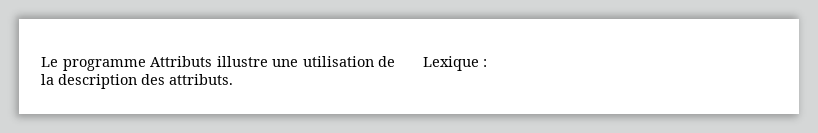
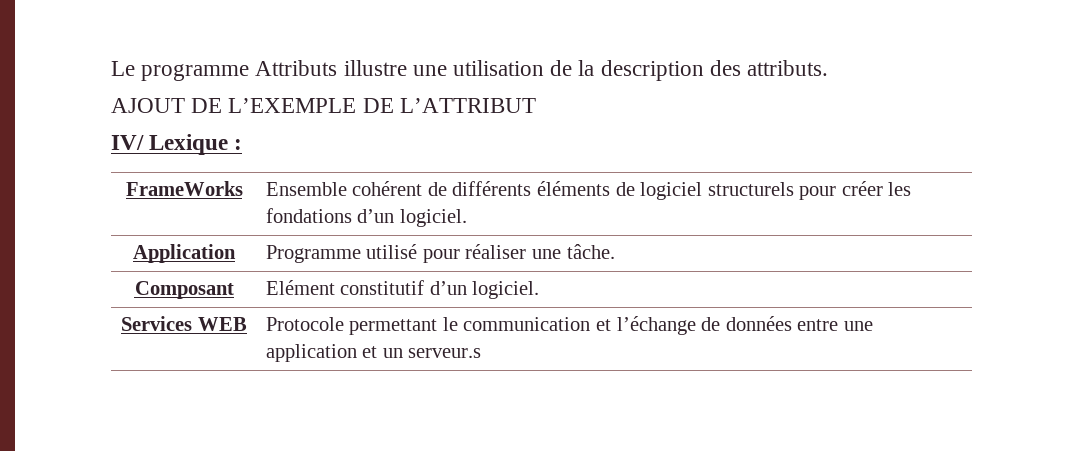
- Lexique :
+ AJOUT DE L’EXEMPLE DE L’ATTRIBUT
+ IV/ Lexique :
+ FrameWorks | Ensemble cohérent de différents éléments de logiciel structurels pour créer les fondations d’un logiciel.
+ Application | Programme utilisé pour réaliser une tâche.
+ Composant | Elément constitutif d’un logiciel.
+ Services WEB | Protocole permettant le communication et l’échange de données entre une application et un serveur.s

